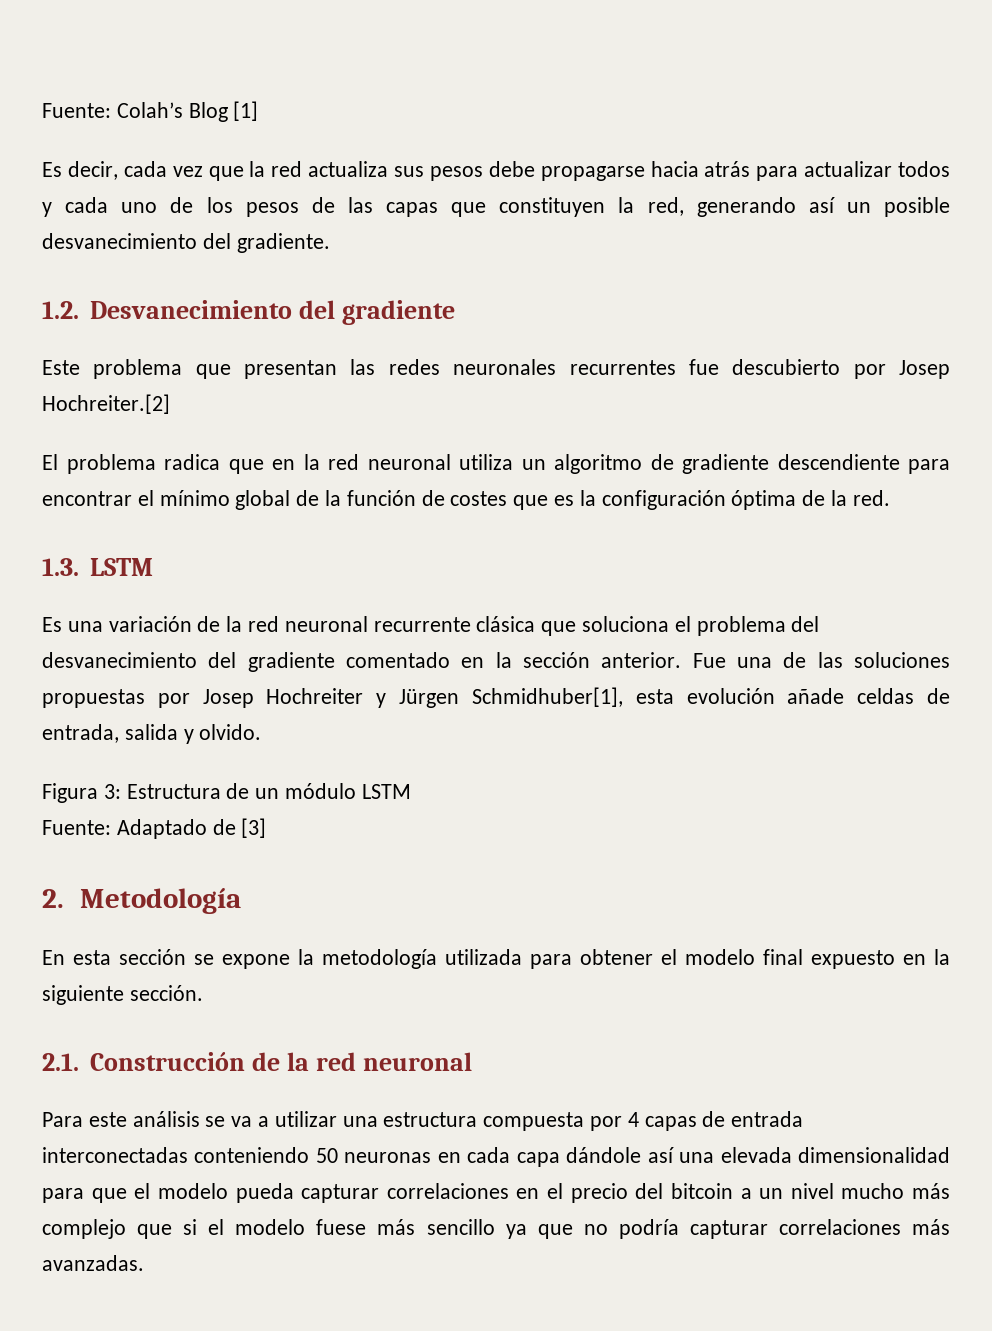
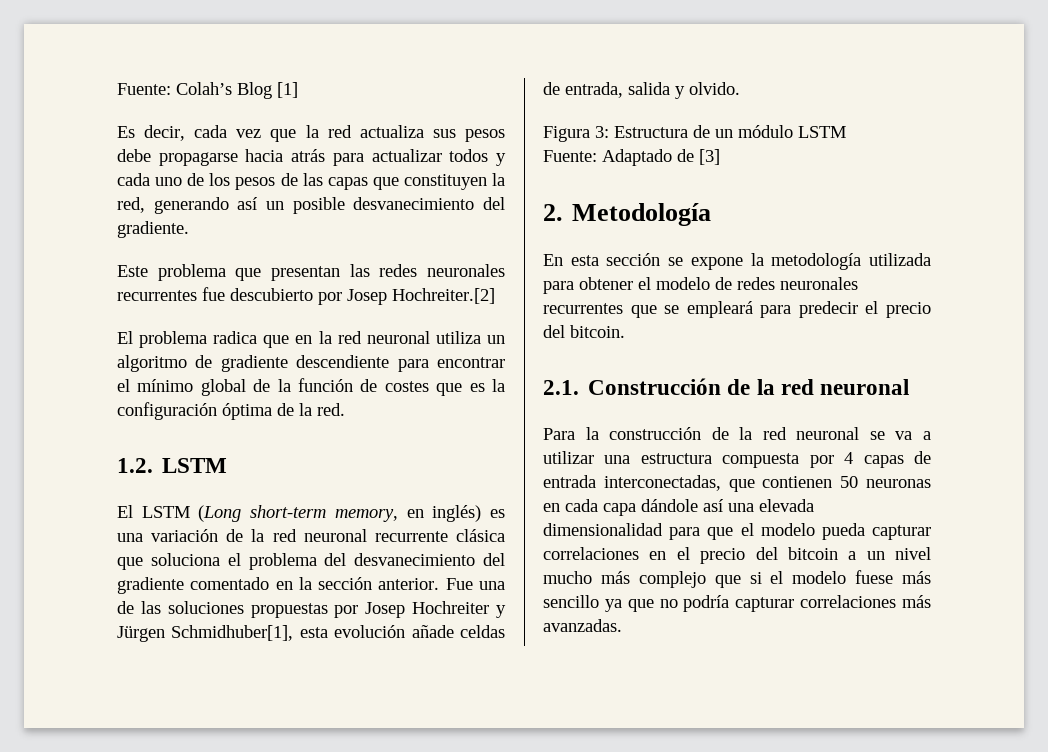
- 1.2. Desvanecimiento del gradiente
- 1.3. LSTM
- Es una variación de la red neuronal recurrente clásica que soluciona el problema del desvanecimiento del gradiente comentado en la sección anterior.
+ 1.2. LSTM
+ El LSTM (Long short-term memory, en inglés) es una variación de la red neuronal recurrente clásica que soluciona el problema del desvanecimiento del gradiente comentado en la sección anterior.
- En esta sección se expone la metodología utilizada para obtener el modelo final expuesto en la siguiente sección.
+ En esta sección se expone la metodología utilizada para obtener el modelo de redes neuronales recurrentes que se empleará para predecir el precio del bitcoin.
- Para este análisis se va a utilizar una estructura compuesta por 4 capas de entrada interconectadas conteniendo 50 neuronas en cada capa dándole así una elevada dimensionalidad para que el modelo pueda capturar correlaciones en el precio del bitcoin a un nivel mucho más complejo que si el modelo fuese más sencillo ya que no podría capturar correlaciones más avanzadas.
+ Para la construcción de la red neuronal se va a utilizar una estructura compuesta por 4 capas de entrada interconectadas, que contienen 50 neuronas en cada capa dándole así una elevada dimensionalidad para que el modelo pueda capturar correlaciones en el precio del bitcoin a un nivel mucho más complejo que si el modelo fuese más sencillo ya que no podría capturar correlaciones más avanzadas.

